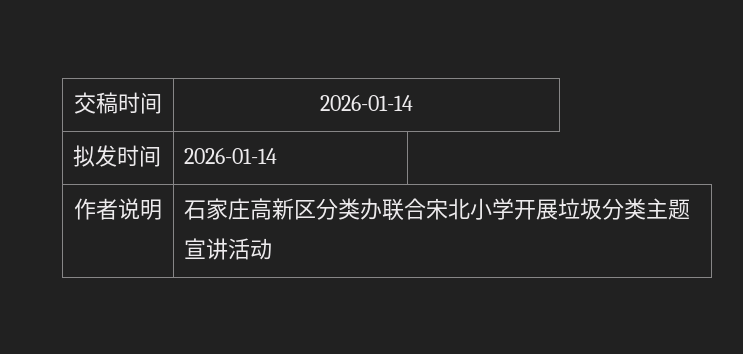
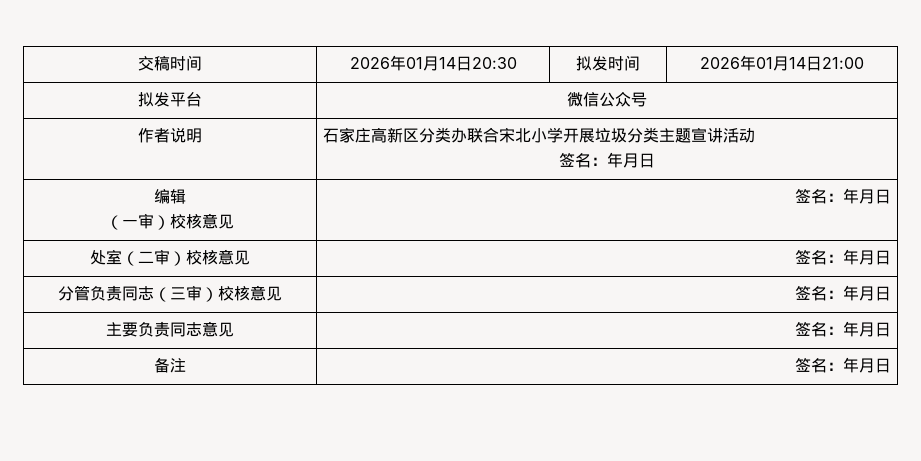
- 交稿时间 | 2026-01-14
- 拟发时间 | 2026-01-14
+ 交稿时间 | 2026年01月14日20:30 | 拟发时间 | 2026年01月14日21:00
+ 拟发平台 | 微信公众号
  作者说明 | 石家庄高新区分类办联合宋北小学开展垃圾分类主题宣讲活动
+ 签名：年月日
+ 编辑
+ （一审）校核意见 | 签名：年月日
+ 处室（二审）校核意见 | 签名：年月日
+ 分管负责同志（三审）校核意见 | 签名：年月日
+ 主要负责同志意见 | 签名：年月日
+ 备注 | 签名：年月日

